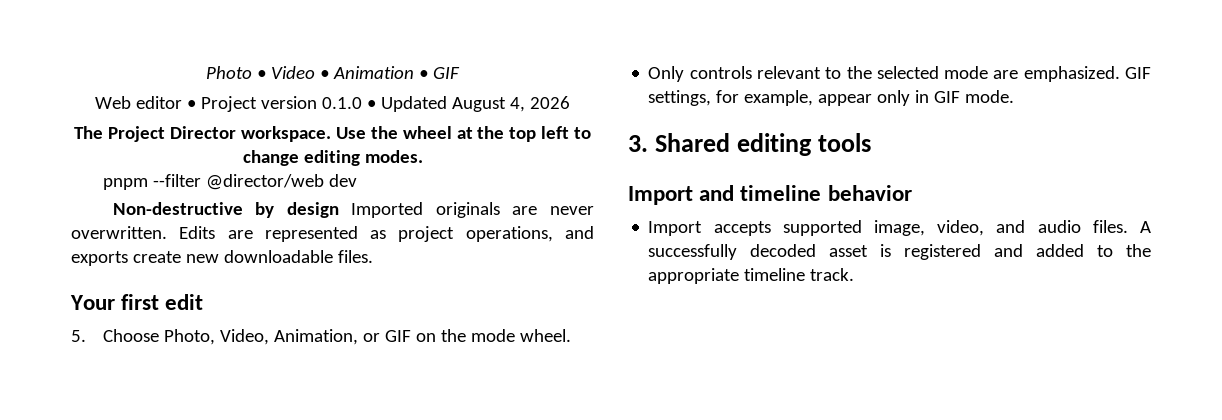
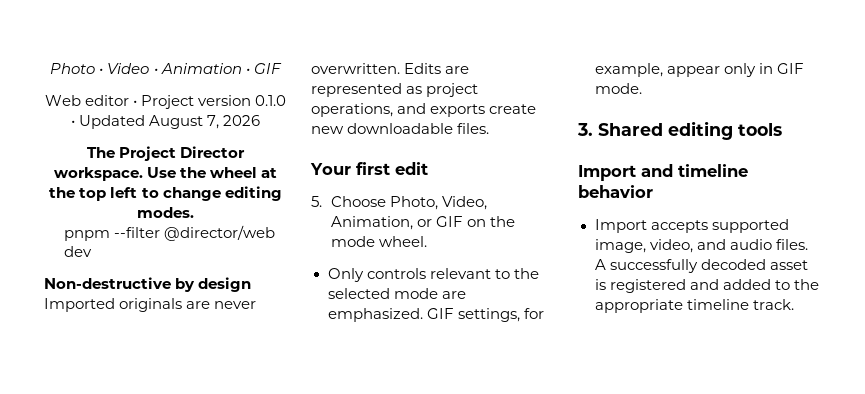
- Web editor • Project version 0.1.0 • Updated August 4, 2026
+ Web editor • Project version 0.1.0 • Updated August 7, 2026

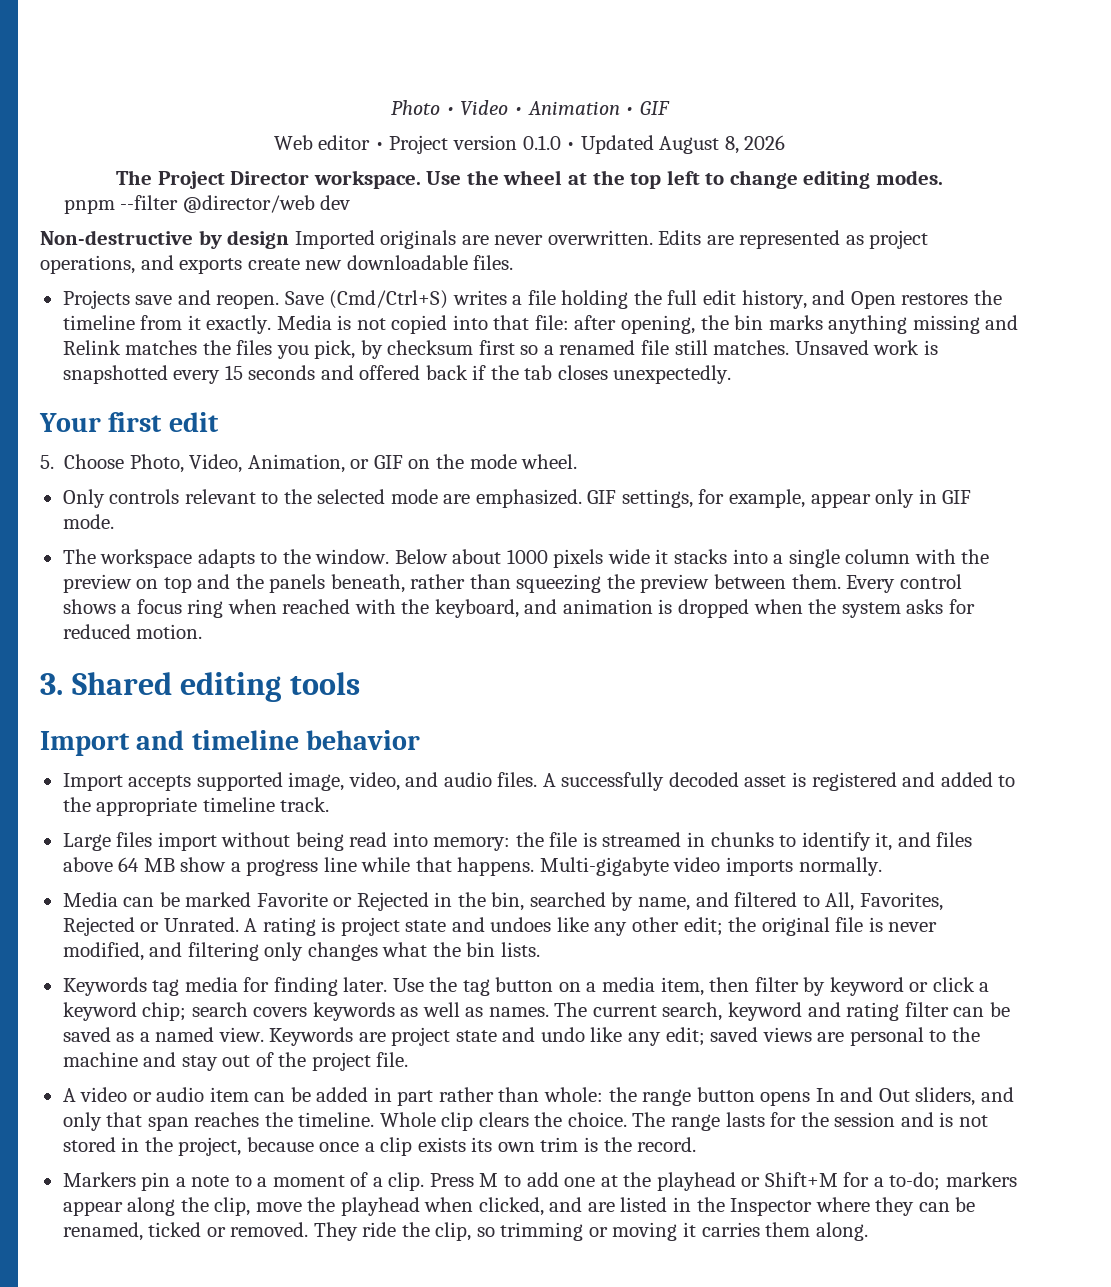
- Web editor • Project version 0.1.0 • Updated August 7, 2026
+ Web editor • Project version 0.1.0 • Updated August 8, 2026
+ Projects save and reopen. Save (Cmd/Ctrl+S) writes a file holding the full edit history, and Open restores the timeline from it exactly. Media is not copied into that file: after opening, the bin marks anything missing and Relink matches the files you pick, by checksum first so a renamed file still matches. Unsaved work is snapshotted every 15 seconds and offered back if the tab closes unexpectedly.
+ The workspace adapts to the window. Below about 1000 pixels wide it stacks into a single column with the preview on top and the panels beneath, rather than squeezing the preview between them. Every control shows a focus ring when reached with the keyboard, and animation is dropped when the system asks for reduced motion.
+ Large files import without being read into memory: the file is streamed in chunks to identify it, and files above 64 MB show a progress line while that happens. Multi-gigabyte video imports normally.
+ Media can be marked Favorite or Rejected in the bin, searched by name, and filtered to All, Favorites, Rejected or Unrated. A rating is project state and undoes like any other edit; the original file is never modified, and filtering only changes what the bin lists.
+ Keywords tag media for finding later. Use the tag button on a media item, then filter by keyword or click a keyword chip; search covers keywords as well as names. The current search, keyword and rating filter can be saved as a named view. Keywords are project state and undo like any edit; saved views are personal to the machine and stay out of the project file.
+ A video or audio item can be added in part rather than whole: the range button opens In and Out sliders, and only that span reaches the timeline. Whole clip clears the choice. The range lasts for the session and is not stored in the project, because once a clip exists its own trim is the record.
+ Markers pin a note to a moment of a clip. Press M to add one at the playhead or Shift+M for a to-do; markers appear along the clip, move the playhead when clicked, and are listed in the Inspector where they can be renamed, ticked or removed. They ride the clip, so trimming or moving it carries them along.

